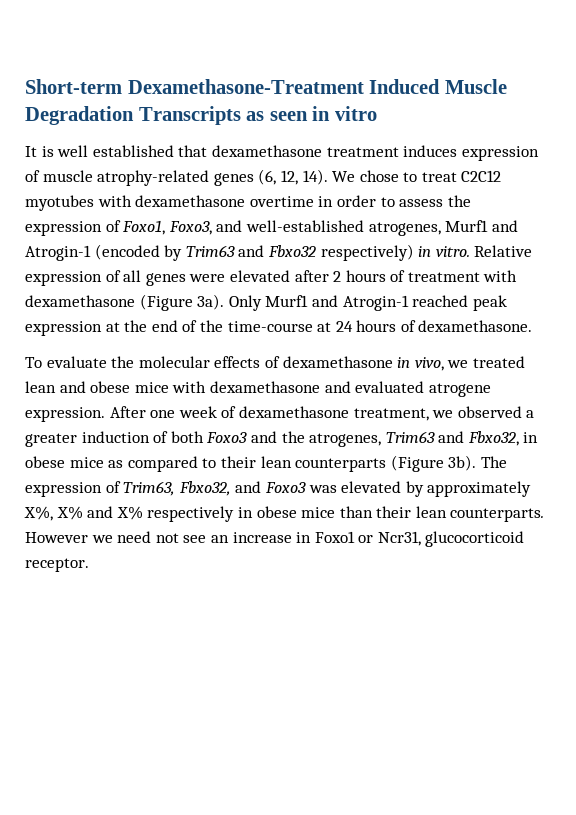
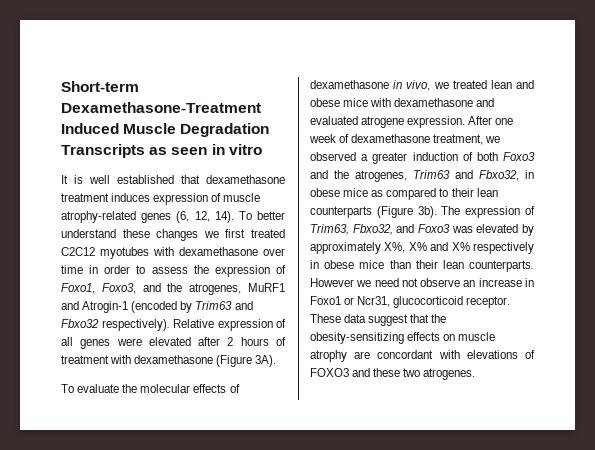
- We chose to treat C2C12 myotubes with dexamethasone overtime in order to assess the expression of Foxo1, Foxo3, and well-established atrogenes, Murf1 and Atrogin-1 (encoded by Trim63 and Fbxo32 respectively) in vitro.
+ To better understand these changes we first treated C2C12 myotubes with dexamethasone over time in order to assess the expression of Foxo1, Foxo3, and the atrogenes, MuRF1 and Atrogin-1 (encoded by Trim63 and Fbxo32 respectively).
- Relative expression of all genes were elevated after 2 hours of treatment with dexamethasone (Figure 3a). Only Murf1 and Atrogin-1 reached peak expression at the end of the time-course at 24 hours of dexamethasone.
+ Relative expression of all genes were elevated after 2 hours of treatment with dexamethasone (Figure 3A).
- However we need not see an increase in Foxo1 or Ncr31, glucocorticoid receptor.
+ However we need not observe an increase in Foxo1 or Ncr31, glucocorticoid receptor.
+ These data suggest that the obesity-sensitizing effects on muscle atrophy are concordant with elevations of FOXO3 and these two atrogenes.

